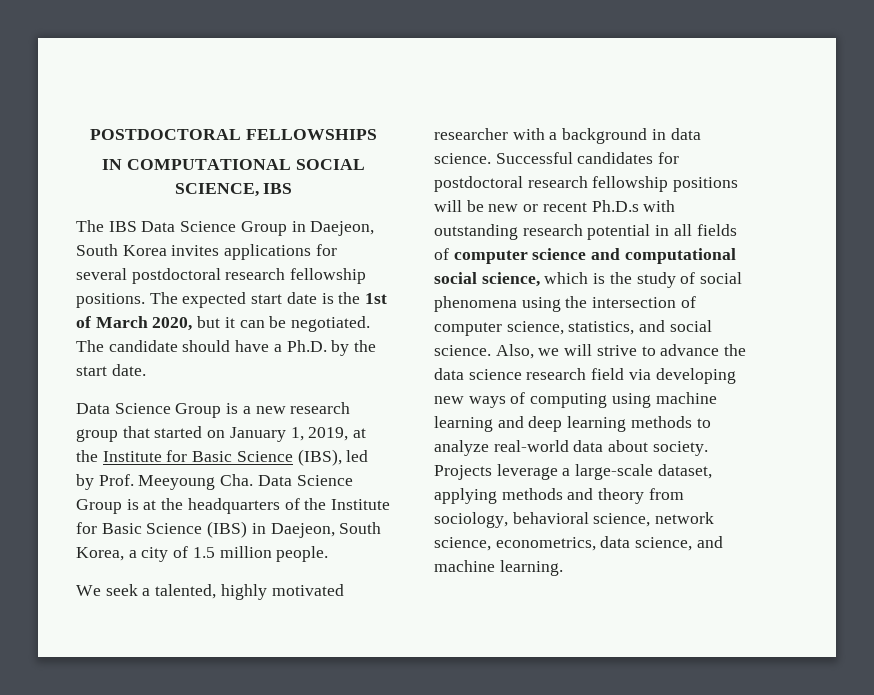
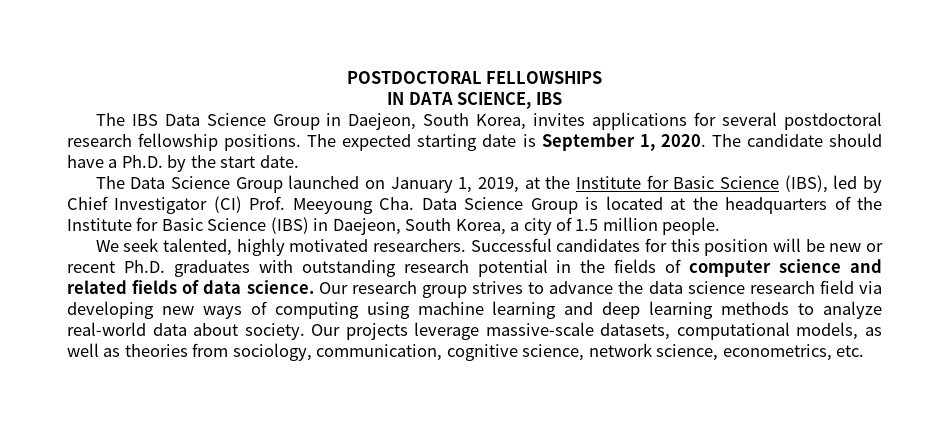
- IN COMPUTATIONAL SOCIAL SCIENCE, IBS
+ IN DATA SCIENCE, IBS
- The IBS Data Science Group in Daejeon, South Korea invites applications for several postdoctoral research fellowship positions.
+ The IBS Data Science Group in Daejeon, South Korea, invites applications for several postdoctoral research fellowship positions.
- The expected start date is the 1st of March 2020, but it can be negotiated.
+ The expected starting date is September 1, 2020.
- Data Science Group is a new research group that started on January 1, 2019, at the Institute for Basic Science (IBS), led by Prof. Meeyoung Cha. Data Science Group is at the headquarters of the Institute for Basic Science (IBS) in Daejeon, South Korea, a city of 1.5 million people.
+ The Data Science Group launched on January 1, 2019, at the Institute for Basic Science (IBS), led by Chief Investigator (CI) Prof. Meeyoung Cha. Data Science Group is located at the headquarters of the Institute for Basic Science (IBS) in Daejeon, South Korea, a city of 1.5 million people.
- We seek a talented, highly motivated researcher with a background in data science. Successful candidates for postdoctoral research fellowship positions will be new or recent Ph.D.s with outstanding research potential in all fields of computer science and computational social science, which is the study of social phenomena using the intersection of computer science, statistics, and social science. Also, we will strive to advance the data science research field via developing new ways of computing using machine learning and deep learning methods to analyze real-world data about society.
+ We seek talented, highly motivated researchers. Successful candidates for this position will be new or recent Ph.D. graduates with outstanding research potential in the fields of computer science and related fields of data science. Our research group strives to advance the data science research field via developing new ways of computing using machine learning and deep learning methods to analyze real-world data about society.
- Projects leverage a large-scale dataset, applying methods and theory from sociology, behavioral science, network science, econometrics, data science, and machine learning.
+ Our projects leverage massive-scale datasets, computational models, as well as theories from sociology, communication, cognitive science, network science, econometrics, etc.

